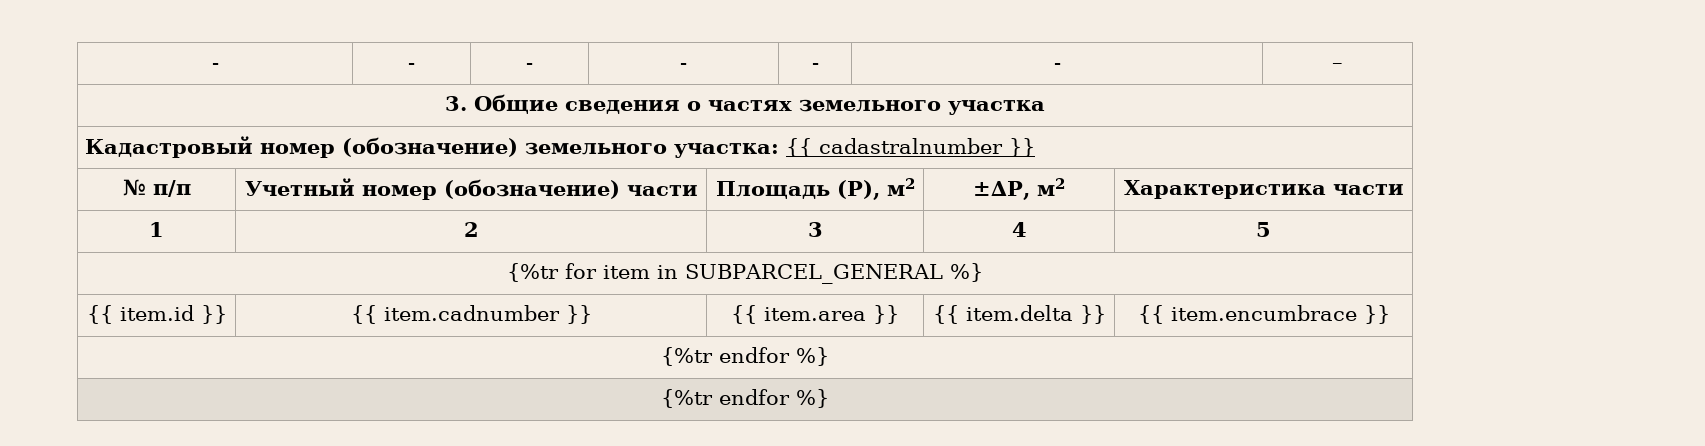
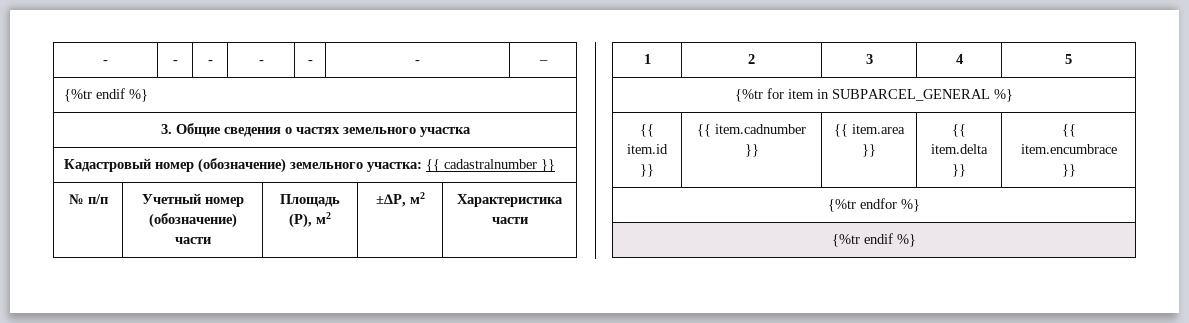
  - | - | - | - | - | - | –
+ {%tr endif %}
  {{ item.id }} | {{ item.cadnumber }} | {{ item.area }} | {{ item.delta }} | {{ item.encumbrace }}
  {%tr endfor %}
- {%tr endfor %}
+ {%tr endif %}

